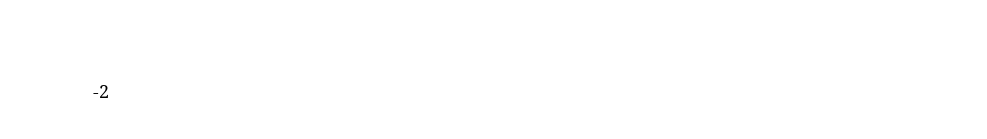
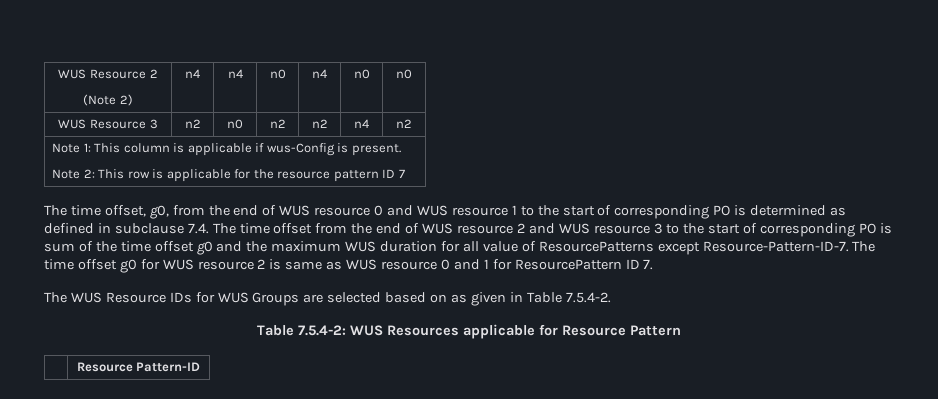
- -2
+ WUS Resource 2
+ (Note 2) | n4 | n4 | n0 | n4 | n0 | n0
+ WUS Resource 3 | n2 | n0 | n2 | n2 | n4 | n2
+ Note 1: This column is applicable if wus-Config is present.
+ Note 2: This row is applicable for the resource pattern ID 7
+ The time offset, g0, from the end of WUS resource 0 and WUS resource 1 to the start of corresponding PO is determined as defined in subclause 7.4. The time offset from the end of WUS resource 2 and WUS resource 3 to the start of corresponding PO is sum of the time offset g0 and the maximum WUS duration for all value of ResourcePatterns except Resource-Pattern-ID-7. The time offset g0 for WUS resource 2 is same as WUS resource 0 and 1 for ResourcePattern ID 7.
+ The WUS Resource IDs for WUS Groups are selected based on as given in Table 7.5.4-2.
+ Table 7.5.4-2: WUS Resources applicable for Resource Pattern
+ | Resource Pattern-ID

